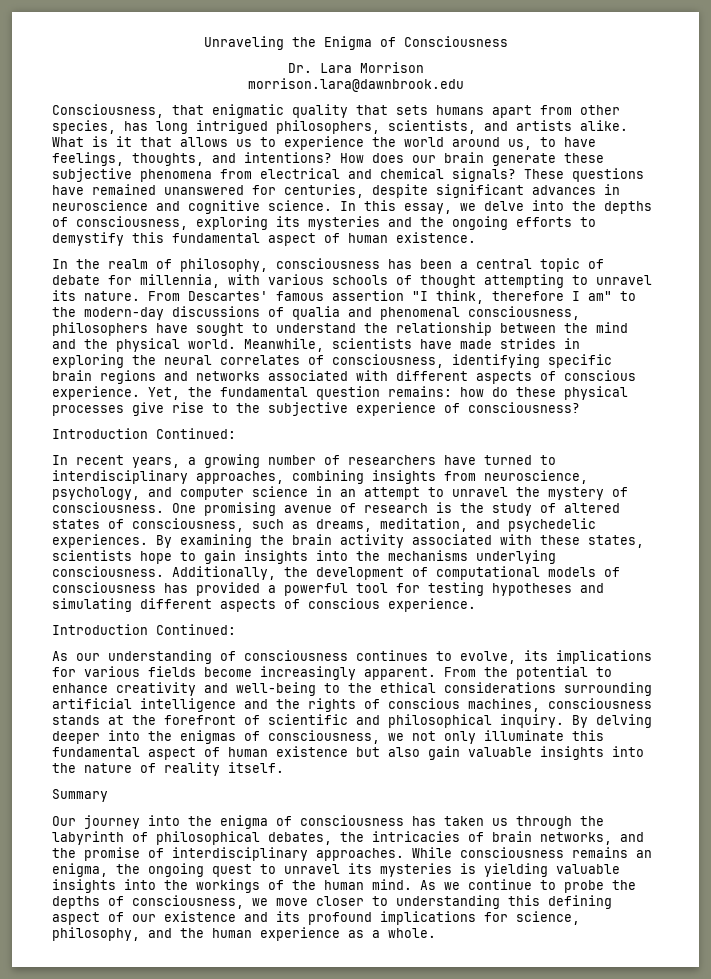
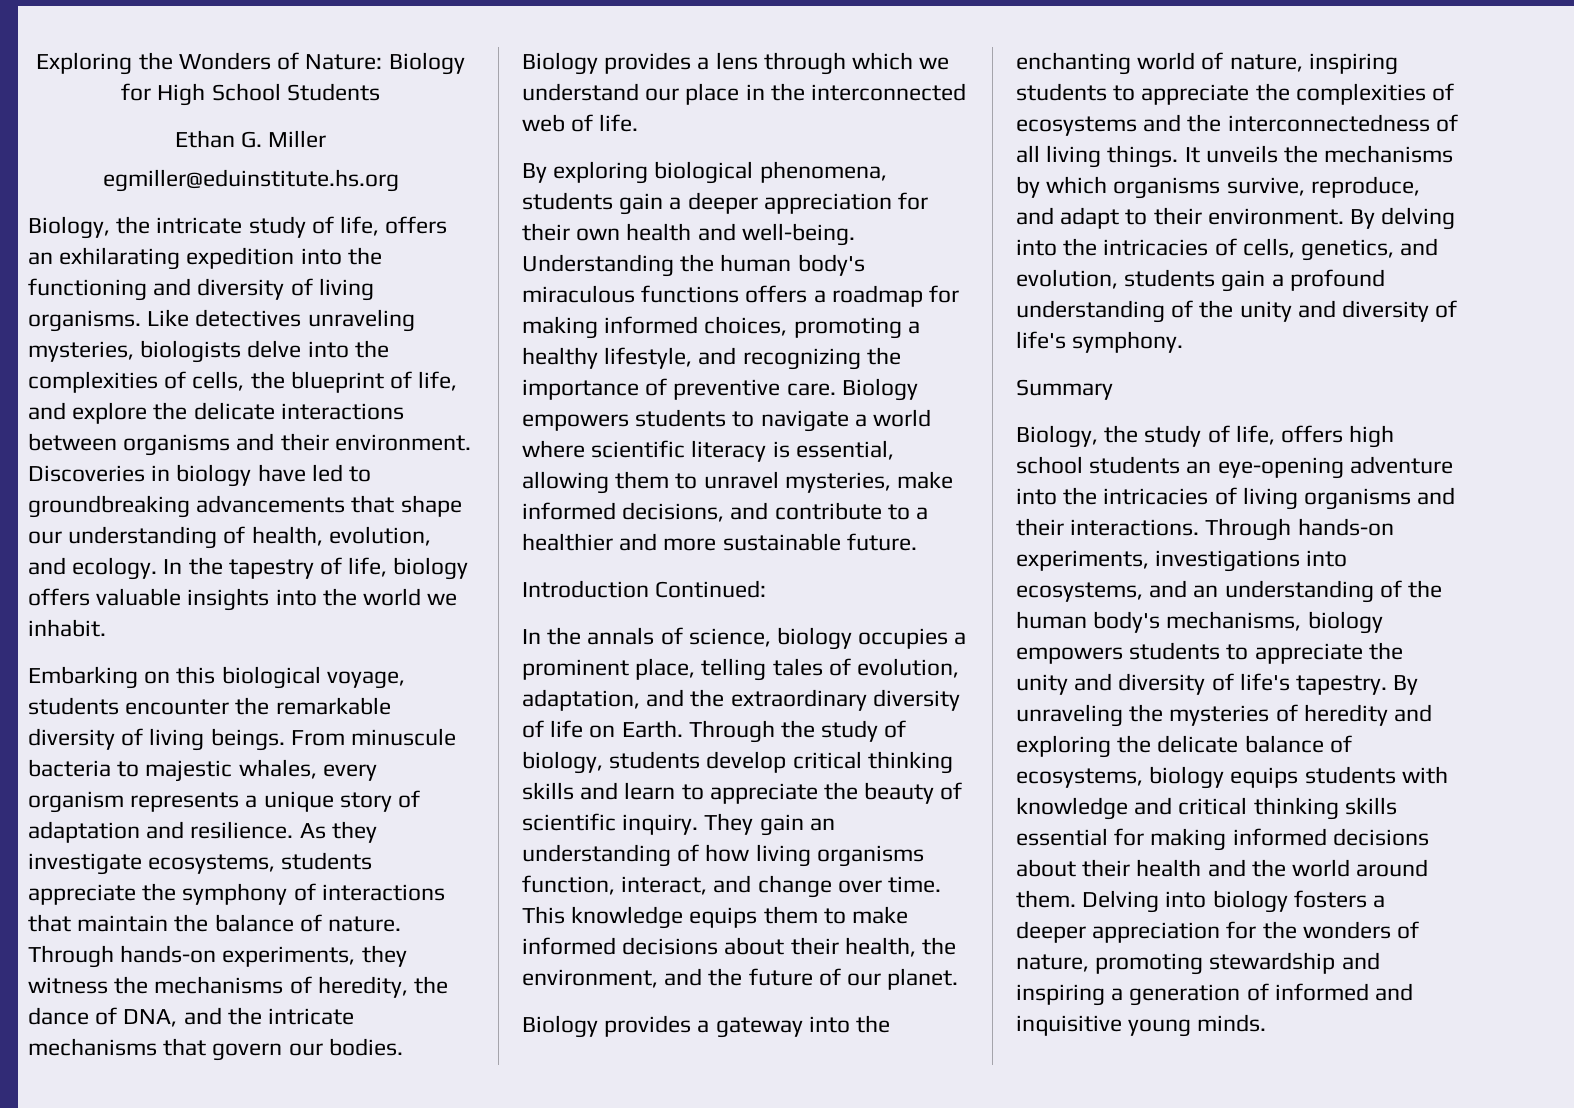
- Unraveling the Enigma of Consciousness
- Dr. Lara Morrison
- morrison.lara@dawnbrook.edu
- Consciousness, that enigmatic quality that sets humans apart from other species, has long intrigued philosophers, scientists, and artists alike. What is it that allows us to experience the world around us, to have feelings, thoughts, and intentions? How does our brain generate these subjective phenomena from electrical and chemical signals? These questions have remained unanswered for centuries, despite significant advances in neuroscience and cognitive science. In this essay, we delve into the depths of consciousness, exploring its mysteries and the ongoing efforts to demystify this fundamental aspect of human existence.
- In the realm of philosophy, consciousness has been a central topic of debate for millennia, with various schools of thought attempting to unravel its nature. From Descartes' famous assertion "I think, therefore I am" to the modern-day discussions of qualia and phenomenal consciousness, philosophers have sought to understand the relationship between the mind and the physical world. Meanwhile, scientists have made strides in exploring the neural correlates of consciousness, identifying specific brain regions and networks associated with different aspects of conscious experience. Yet, the fundamental question remains: how do these physical processes give rise to the subjective experience of consciousness?
+ Exploring the Wonders of Nature: Biology for High School Students
+ Ethan G. Miller
+ egmiller@eduinstitute.hs.org
+ Biology, the intricate study of life, offers an exhilarating expedition into the functioning and diversity of living organisms. Like detectives unraveling mysteries, biologists delve into the complexities of cells, the blueprint of life, and explore the delicate interactions between organisms and their environment. Discoveries in biology have led to groundbreaking advancements that shape our understanding of health, evolution, and ecology. In the tapestry of life, biology offers valuable insights into the world we inhabit.
+ Embarking on this biological voyage, students encounter the remarkable diversity of living beings. From minuscule bacteria to majestic whales, every organism represents a unique story of adaptation and resilience. As they investigate ecosystems, students appreciate the symphony of interactions that maintain the balance of nature. Through hands-on experiments, they witness the mechanisms of heredity, the dance of DNA, and the intricate mechanisms that govern our bodies. Biology provides a lens through which we understand our place in the interconnected web of life.
+ By exploring biological phenomena, students gain a deeper appreciation for their own health and well-being. Understanding the human body's miraculous functions offers a roadmap for making informed choices, promoting a healthy lifestyle, and recognizing the importance of preventive care. Biology empowers students to navigate a world where scientific literacy is essential, allowing them to unravel mysteries, make informed decisions, and contribute to a healthier and more sustainable future.
  Introduction Continued:
- In recent years, a growing number of researchers have turned to interdisciplinary approaches, combining insights from neuroscience, psychology, and computer science in an attempt to unravel the mystery of consciousness. One promising avenue of research is the study of altered states of consciousness, such as dreams, meditation, and psychedelic experiences. By examining the brain activity associated with these states, scientists hope to gain insights into the mechanisms underlying consciousness. Additionally, the development of computational models of consciousness has provided a powerful tool for testing hypotheses and simulating different aspects of conscious experience.
- Introduction Continued:
- As our understanding of consciousness continues to evolve, its implications for various fields become increasingly apparent. From the potential to enhance creativity and well-being to the ethical considerations surrounding artificial intelligence and the rights of conscious machines, consciousness stands at the forefront of scientific and philosophical inquiry. By delving deeper into the enigmas of consciousness, we not only illuminate this fundamental aspect of human existence but also gain valuable insights into the nature of reality itself.
+ In the annals of science, biology occupies a prominent place, telling tales of evolution, adaptation, and the extraordinary diversity of life on Earth. Through the study of biology, students develop critical thinking skills and learn to appreciate the beauty of scientific inquiry. They gain an understanding of how living organisms function, interact, and change over time. This knowledge equips them to make informed decisions about their health, the environment, and the future of our planet.
+ Biology provides a gateway into the enchanting world of nature, inspiring students to appreciate the complexities of ecosystems and the interconnectedness of all living things. It unveils the mechanisms by which organisms survive, reproduce, and adapt to their environment. By delving into the intricacies of cells, genetics, and evolution, students gain a profound understanding of the unity and diversity of life's symphony.
  Summary
- Our journey into the enigma of consciousness has taken us through the labyrinth of philosophical debates, the intricacies of brain networks, and the promise of interdisciplinary approaches. While consciousness remains an enigma, the ongoing quest to unravel its mysteries is yielding valuable insights into the workings of the human mind. As we continue to probe the depths of consciousness, we move closer to understanding this defining aspect of our existence and its profound implications for science, philosophy, and the human experience as a whole.
+ Biology, the study of life, offers high school students an eye-opening adventure into the intricacies of living organisms and their interactions. Through hands-on experiments, investigations into ecosystems, and an understanding of the human body's mechanisms, biology empowers students to appreciate the unity and diversity of life's tapestry. By unraveling the mysteries of heredity and exploring the delicate balance of ecosystems, biology equips students with knowledge and critical thinking skills essential for making informed decisions about their health and the world around them. Delving into biology fosters a deeper appreciation for the wonders of nature, promoting stewardship and inspiring a generation of informed and inquisitive young minds.

